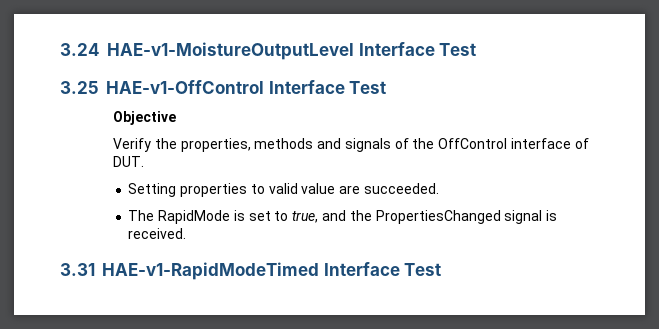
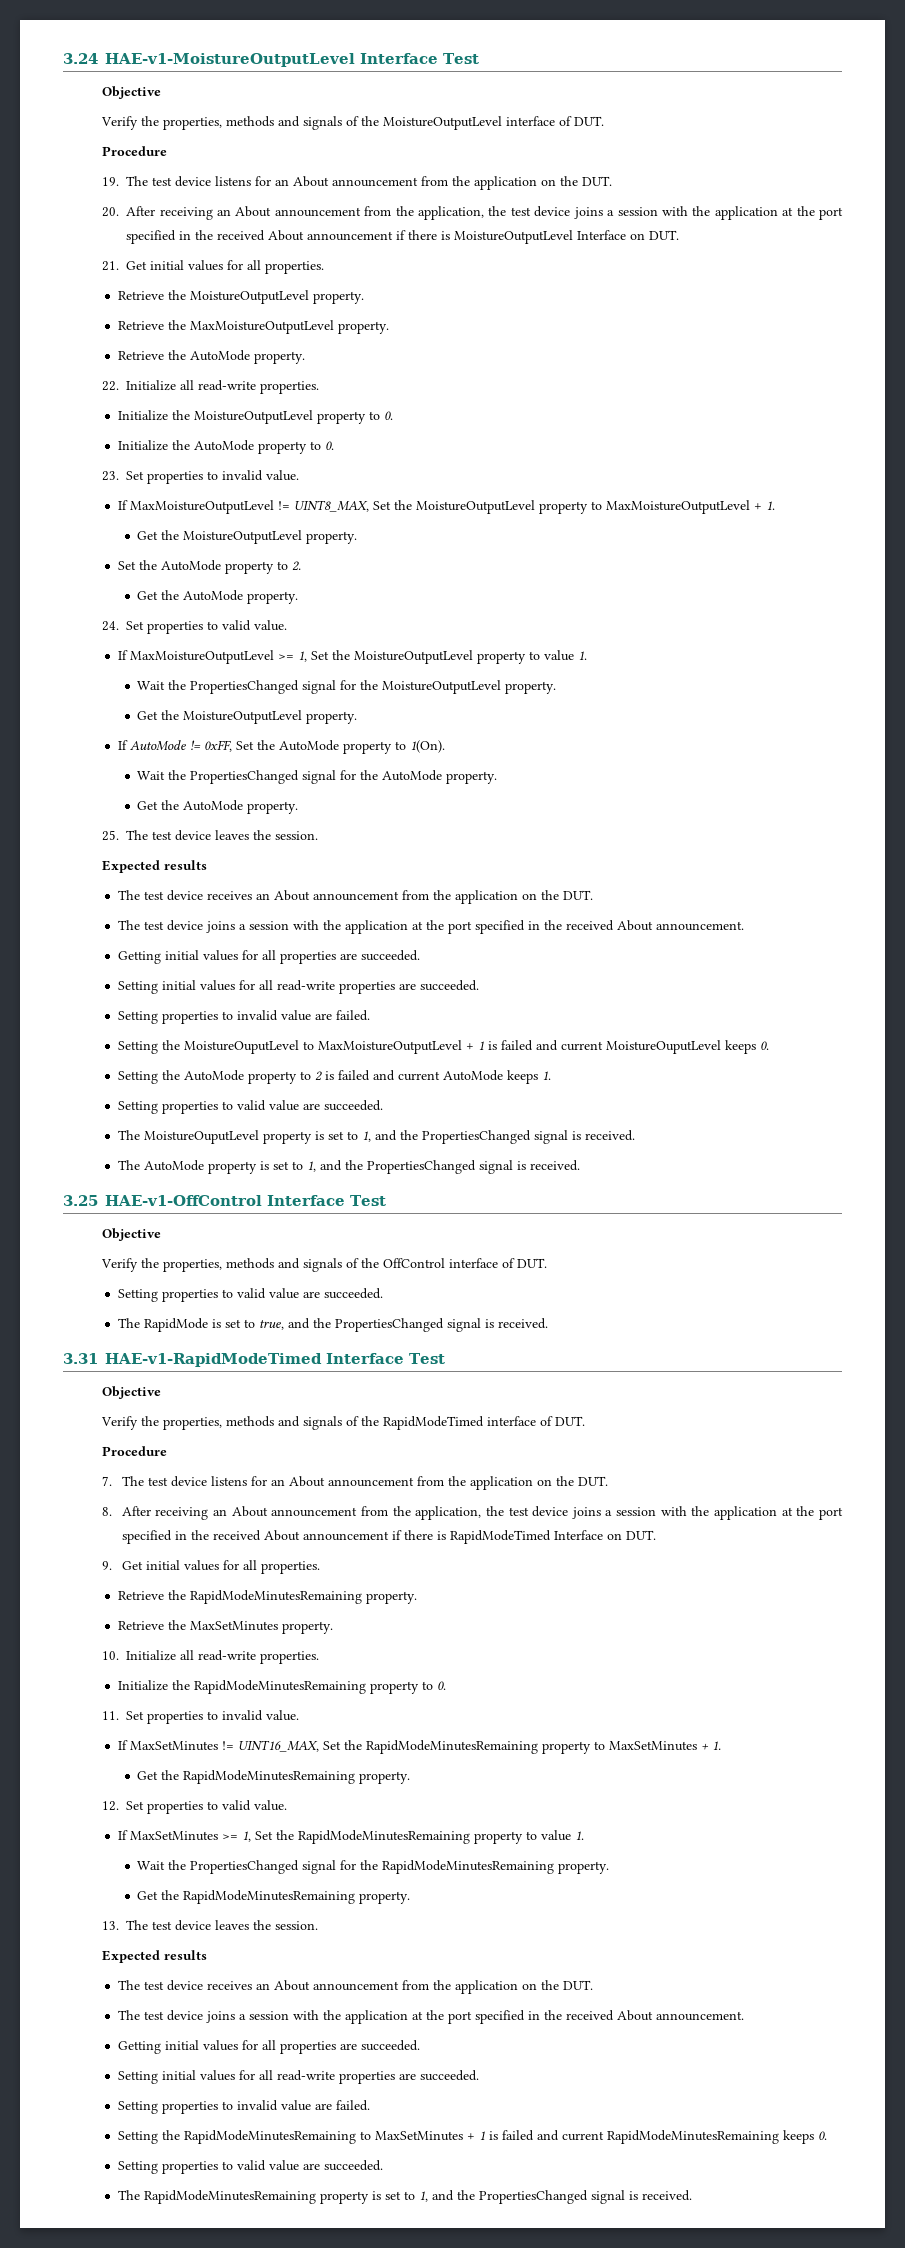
  3.24 HAE-v1-MoistureOutputLevel Interface Test
+ Objective
+ Verify the properties, methods and signals of the MoistureOutputLevel interface of DUT.
+ Procedure
+ 19. The test device listens for an About announcement from the application on the DUT.
+ 20. After receiving an About announcement from the application, the test device joins a session with the application at the port specified in the received About announcement if there is MoistureOutputLevel Interface on DUT.
+ 21. Get initial values for all properties.
+ Retrieve the MoistureOutputLevel property.
+ Retrieve the MaxMoistureOutputLevel property.
+ Retrieve the AutoMode property.
+ 22. Initialize all read-write properties.
+ Initialize the MoistureOutputLevel property to 0.
+ Initialize the AutoMode property to 0.
+ 23. Set properties to invalid value.
+ If MaxMoistureOutputLevel != UINT8_MAX, Set the MoistureOutputLevel property to MaxMoistureOutputLevel + 1.
+ Get the MoistureOutputLevel property.
+ Set the AutoMode property to 2.
+ Get the AutoMode property.
+ 24. Set properties to valid value.
+ If MaxMoistureOutputLevel >= 1, Set the MoistureOutputLevel property to value 1.
+ Wait the PropertiesChanged signal for the MoistureOutputLevel property.
+ Get the MoistureOutputLevel property.
+ If AutoMode != 0xFF, Set the AutoMode property to 1(On).
+ Wait the PropertiesChanged signal for the AutoMode property.
+ Get the AutoMode property.
+ 25. The test device leaves the session.
+ Expected results
+ The test device receives an About announcement from the application on the DUT.
+ The test device joins a session with the application at the port specified in the received About announcement.
+ Getting initial values for all properties are succeeded.
+ Setting initial values for all read-write properties are succeeded.
+ Setting properties to invalid value are failed.
+ Setting the MoistureOuputLevel to MaxMoistureOutputLevel + 1 is failed and current MoistureOuputLevel keeps 0.
+ Setting the AutoMode property to 2 is failed and current AutoMode keeps 1.
+ Setting properties to valid value are succeeded.
+ The MoistureOuputLevel property is set to 1, and the PropertiesChanged signal is received.
+ The AutoMode property is set to 1, and the PropertiesChanged signal is received.
  3.31 HAE-v1-RapidModeTimed Interface Test
+ Objective
+ Verify the properties, methods and signals of the RapidModeTimed interface of DUT.
+ Procedure
+ 7. The test device listens for an About announcement from the application on the DUT.
+ 8. After receiving an About announcement from the application, the test device joins a session with the application at the port specified in the received About announcement if there is RapidModeTimed Interface on DUT.
+ 9. Get initial values for all properties.
+ Retrieve the RapidModeMinutesRemaining property.
+ Retrieve the MaxSetMinutes property.
+ 10. Initialize all read-write properties.
+ Initialize the RapidModeMinutesRemaining property to 0.
+ 11. Set properties to invalid value.
+ If MaxSetMinutes != UINT16_MAX, Set the RapidModeMinutesRemaining property to MaxSetMinutes + 1.
+ Get the RapidModeMinutesRemaining property.
+ 12. Set properties to valid value.
+ If MaxSetMinutes >= 1, Set the RapidModeMinutesRemaining property to value 1.
+ Wait the PropertiesChanged signal for the RapidModeMinutesRemaining property.
+ Get the RapidModeMinutesRemaining property.
+ 13. The test device leaves the session.
+ Expected results
+ The test device receives an About announcement from the application on the DUT.
+ The test device joins a session with the application at the port specified in the received About announcement.
+ Getting initial values for all properties are succeeded.
+ Setting initial values for all read-write properties are succeeded.
+ Setting properties to invalid value are failed.
+ Setting the RapidModeMinutesRemaining to MaxSetMinutes + 1 is failed and current RapidModeMinutesRemaining keeps 0.
+ Setting properties to valid value are succeeded.
+ The RapidModeMinutesRemaining property is set to 1, and the PropertiesChanged signal is received.

